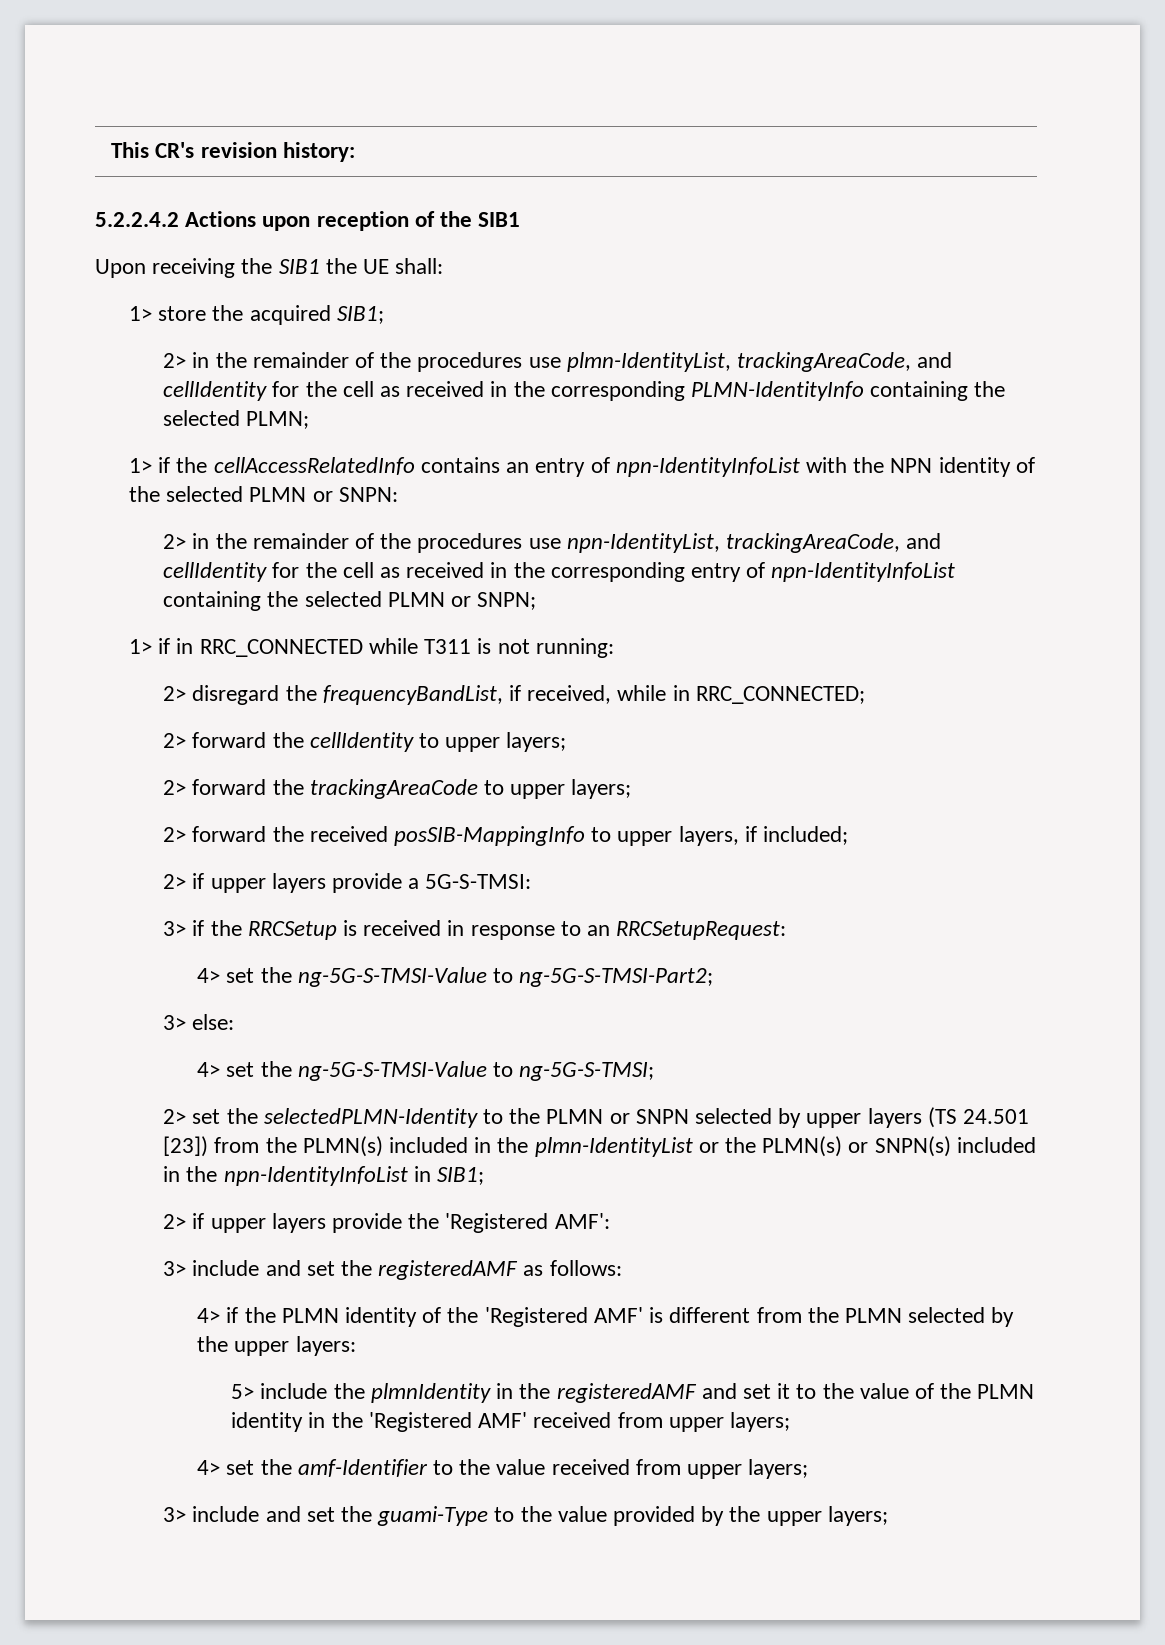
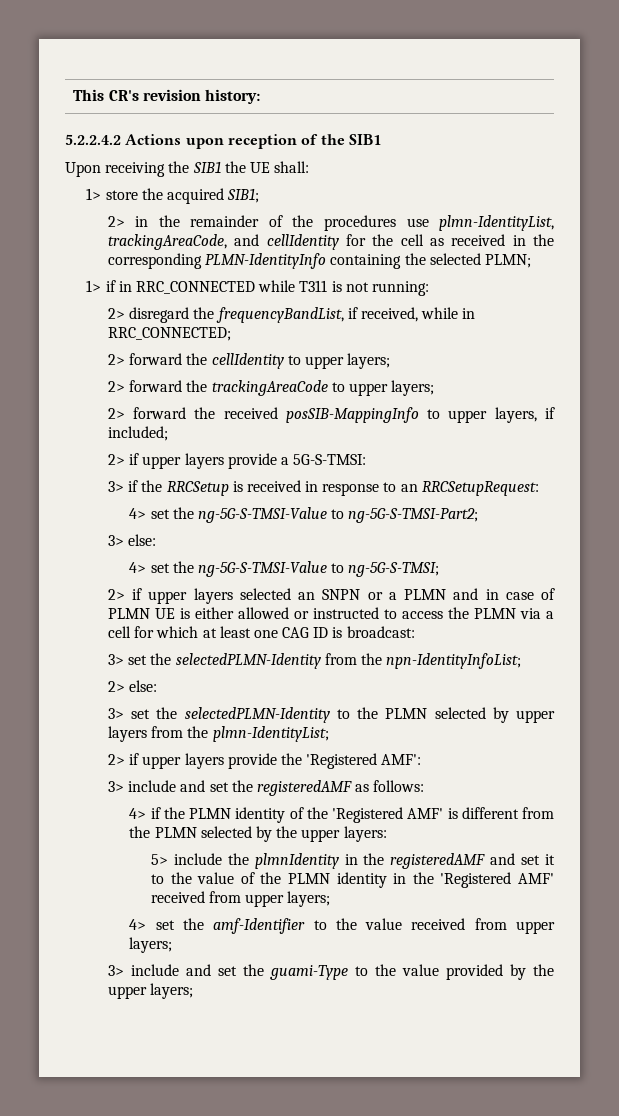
- 1> if the cellAccessRelatedInfo contains an entry of npn-IdentityInfoList with the NPN identity of the selected PLMN or SNPN:
- 2> in the remainder of the procedures use npn-IdentityList, trackingAreaCode, and cellIdentity for the cell as received in the corresponding entry of npn-IdentityInfoList containing the selected PLMN or SNPN;
- 2> set the selectedPLMN-Identity to the PLMN or SNPN selected by upper layers (TS 24.501 [23]) from the PLMN(s) included in the plmn-IdentityList or the PLMN(s) or SNPN(s) included in the npn-IdentityInfoList in SIB1;
+ 2> if upper layers selected an SNPN or a PLMN and in case of PLMN UE is either allowed or instructed to access the PLMN via a cell for which at least one CAG ID is broadcast:
+ 3> set the selectedPLMN-Identity from the npn-IdentityInfoList;
+ 2> else:
+ 3> set the selectedPLMN-Identity to the PLMN selected by upper layers from the plmn-IdentityList;

